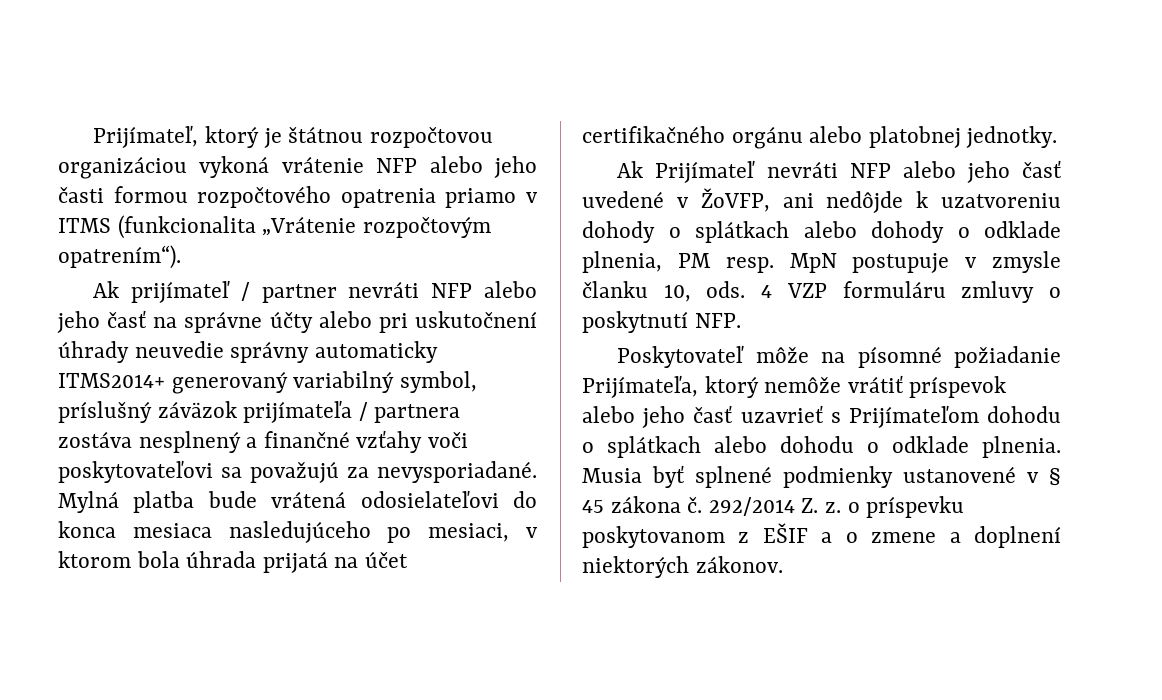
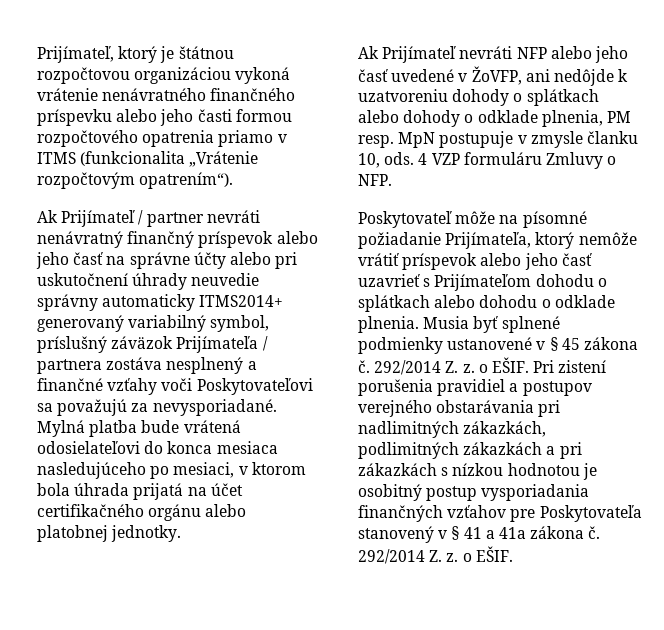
- Prijímateľ, ktorý je štátnou rozpočtovou organizáciou vykoná vrátenie NFP alebo jeho časti formou rozpočtového opatrenia priamo v ITMS (funkcionalita „Vrátenie rozpočtovým opatrením“).
+ Prijímateľ, ktorý je štátnou rozpočtovou organizáciou vykoná vrátenie nenávratného finančného príspevku alebo jeho časti formou rozpočtového opatrenia priamo v ITMS (funkcionalita „Vrátenie rozpočtovým opatrením“).
- Ak prijímateľ / partner nevráti NFP alebo jeho časť na správne účty alebo pri uskutočnení úhrady neuvedie správny automaticky ITMS2014+ generovaný variabilný symbol, príslušný záväzok prijímateľa / partnera zostáva nesplnený a finančné vzťahy voči poskytovateľovi sa považujú za nevysporiadané.
+ Ak Prijímateľ / partner nevráti nenávratný finančný príspevok alebo jeho časť na správne účty alebo pri uskutočnení úhrady neuvedie správny automaticky ITMS2014+ generovaný variabilný symbol, príslušný záväzok Prijímateľa / partnera zostáva nesplnený a finančné vzťahy voči Poskytovateľovi sa považujú za nevysporiadané.
- 4 VZP formuláru zmluvy o poskytnutí NFP.
+ 4 VZP formuláru Zmluvy o NFP.
- 292/2014 Z. z. o príspevku poskytovanom z EŠIF a o zmene a doplnení niektorých zákonov.
+ 292/2014 Z. z. o EŠIF. Pri zistení porušenia pravidiel a postupov verejného obstarávania pri nadlimitných zákazkách, podlimitných zákazkách a pri zákazkách s nízkou hodnotou je osobitný postup vysporiadania finančných vzťahov pre Poskytovateľa stanovený v § 41 a 41a zákona č. 292/2014 Z. z. o EŠIF.

